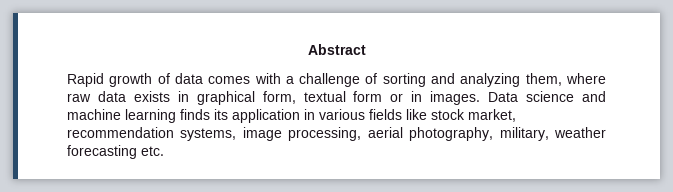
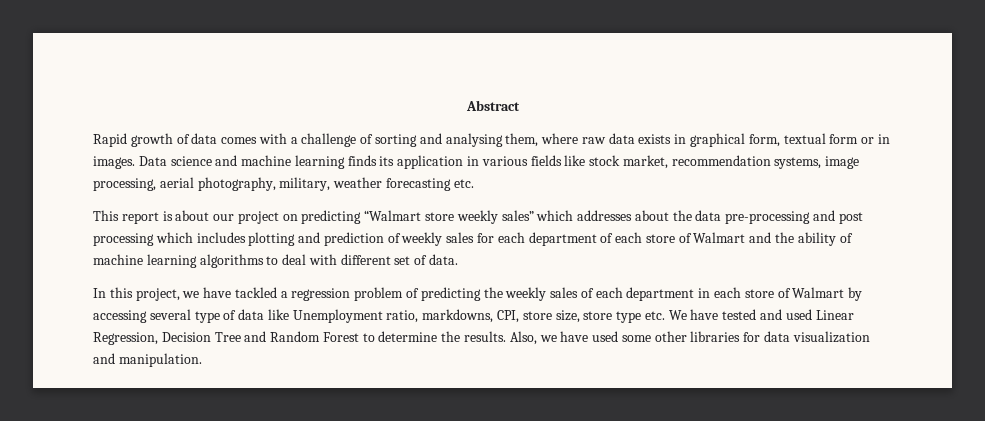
- Rapid growth of data comes with a challenge of sorting and analyzing them, where raw data exists in graphical form, textual form or in images.
+ Rapid growth of data comes with a challenge of sorting and analysing them, where raw data exists in graphical form, textual form or in images.
+ This report is about our project on predicting “Walmart store weekly sales” which addresses about the data pre-processing and post processing which includes plotting and prediction of weekly sales for each department of each store of Walmart and the ability of machine learning algorithms to deal with different set of data.
+ In this project, we have tackled a regression problem of predicting the weekly sales of each department in each store of Walmart by accessing several type of data like Unemployment ratio, markdowns, CPI, store size, store type etc. We have tested and used Linear Regression, Decision Tree and Random Forest to determine the results. Also, we have used some other libraries for data visualization and manipulation.

